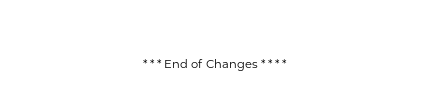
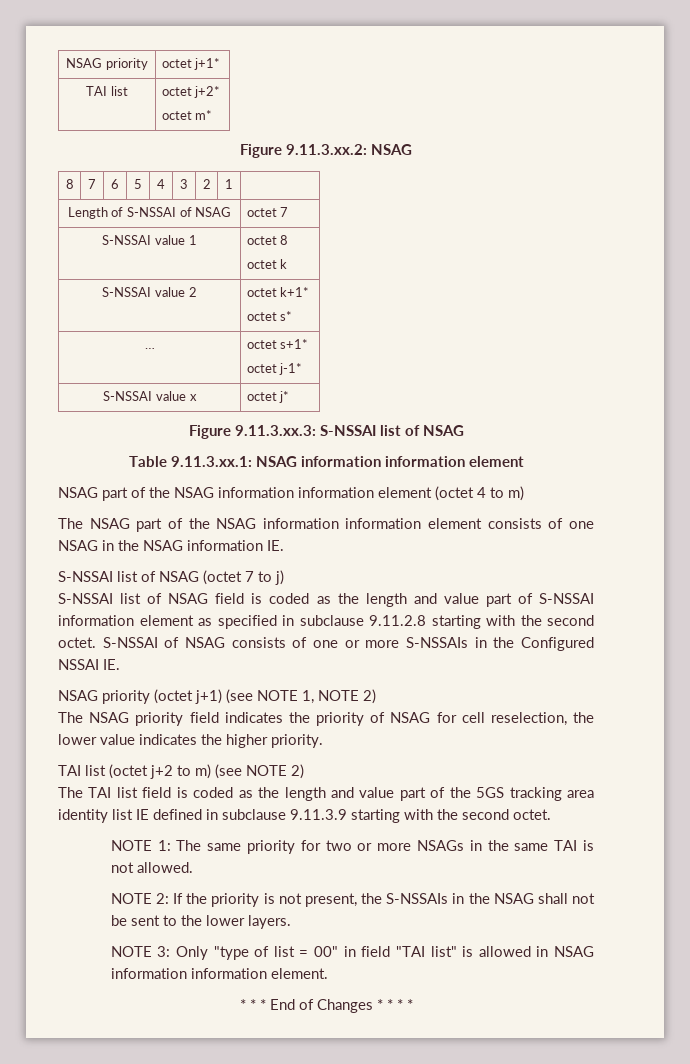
+ NSAG priority | octet j+1*
+ TAI list | octet j+2*
+ octet m*
+ Figure 9.11.3.xx.2: NSAG
+ 8 | 7 | 6 | 5 | 4 | 3 | 2 | 1 |
+ Length of S-NSSAI of NSAG | octet 7
+ S-NSSAI value 1 | octet 8
+ octet k
+ S-NSSAI value 2 | octet k+1*
+ octet s*
+ … | octet s+1*
+ octet j-1*
+ S-NSSAI value x | octet j*
+ Figure 9.11.3.xx.3: S-NSSAI list of NSAG
+ Table 9.11.3.xx.1: NSAG information information element
+ NSAG part of the NSAG information information element (octet 4 to m)
+ The NSAG part of the NSAG information information element consists of one NSAG in the NSAG information IE.
+ S-NSSAI list of NSAG (octet 7 to j)
+ S-NSSAI list of NSAG field is coded as the length and value part of S-NSSAI information element as specified in subclause 9.11.2.8 starting with the second octet. S-NSSAI of NSAG consists of one or more S-NSSAIs in the Configured NSSAI IE.
+ NSAG priority (octet j+1) (see NOTE 1, NOTE 2)
+ The NSAG priority field indicates the priority of NSAG for cell reselection, the lower value indicates the higher priority.
+ TAI list (octet j+2 to m) (see NOTE 2)
+ The TAI list field is coded as the length and value part of the 5GS tracking area identity list IE defined in subclause 9.11.3.9 starting with the second octet.
+ NOTE 1: The same priority for two or more NSAGs in the same TAI is not allowed.
+ NOTE 2: If the priority is not present, the S-NSSAIs in the NSAG shall not be sent to the lower layers.
+ NOTE 3: Only "type of list = 00" in field "TAI list" is allowed in NSAG information information element.

